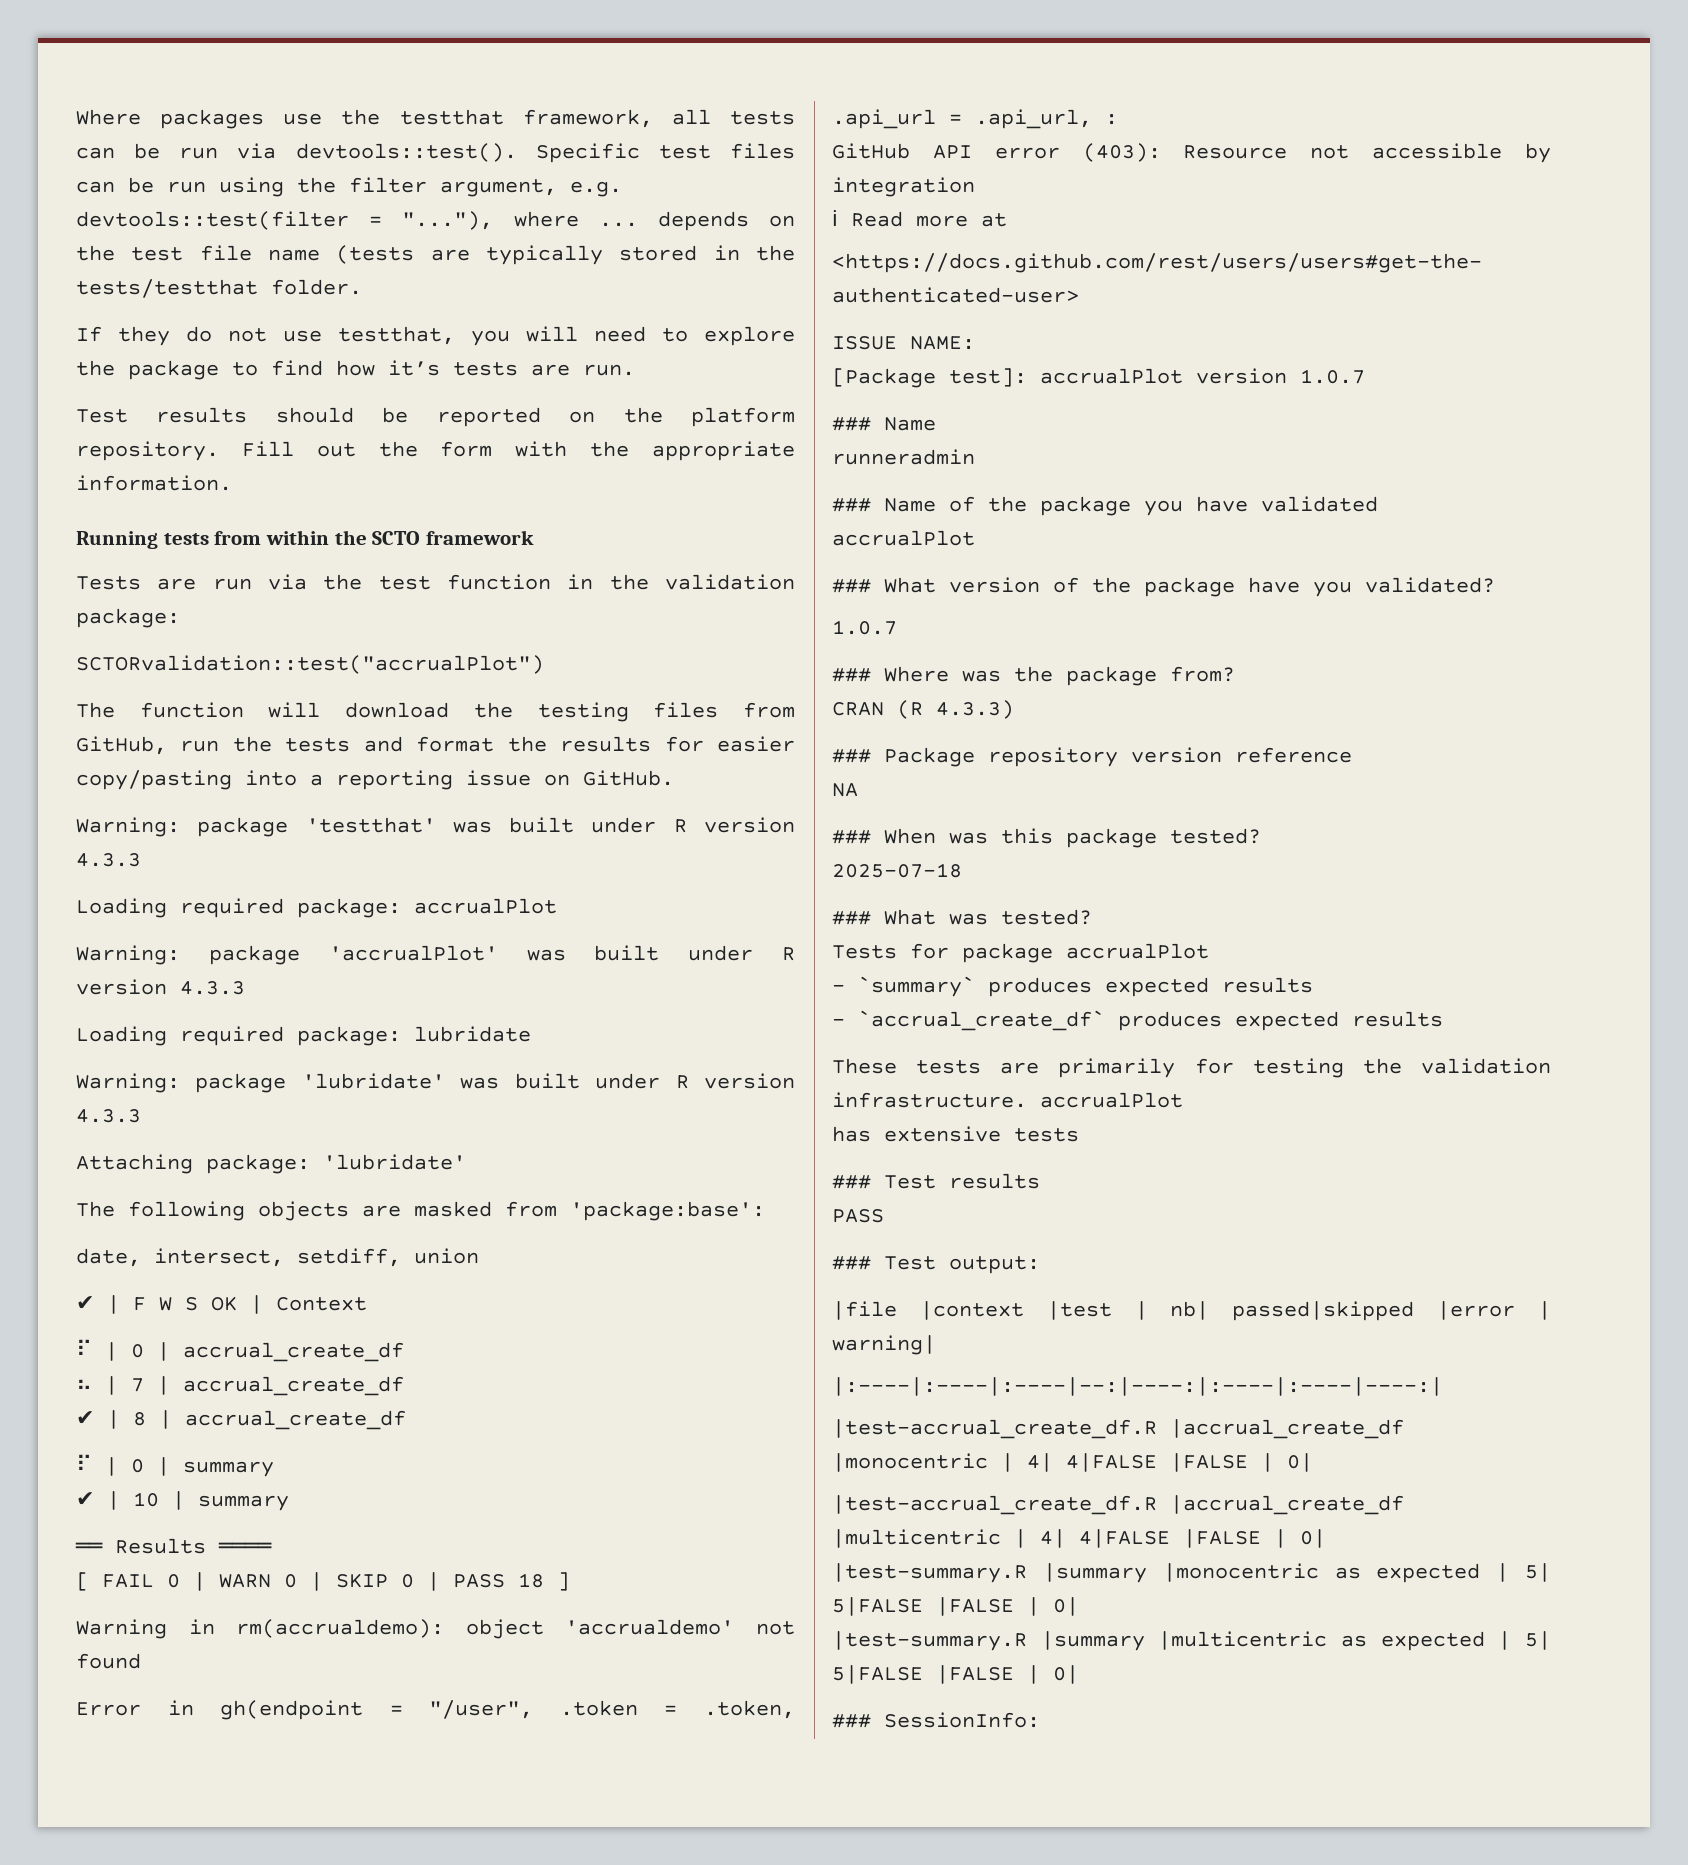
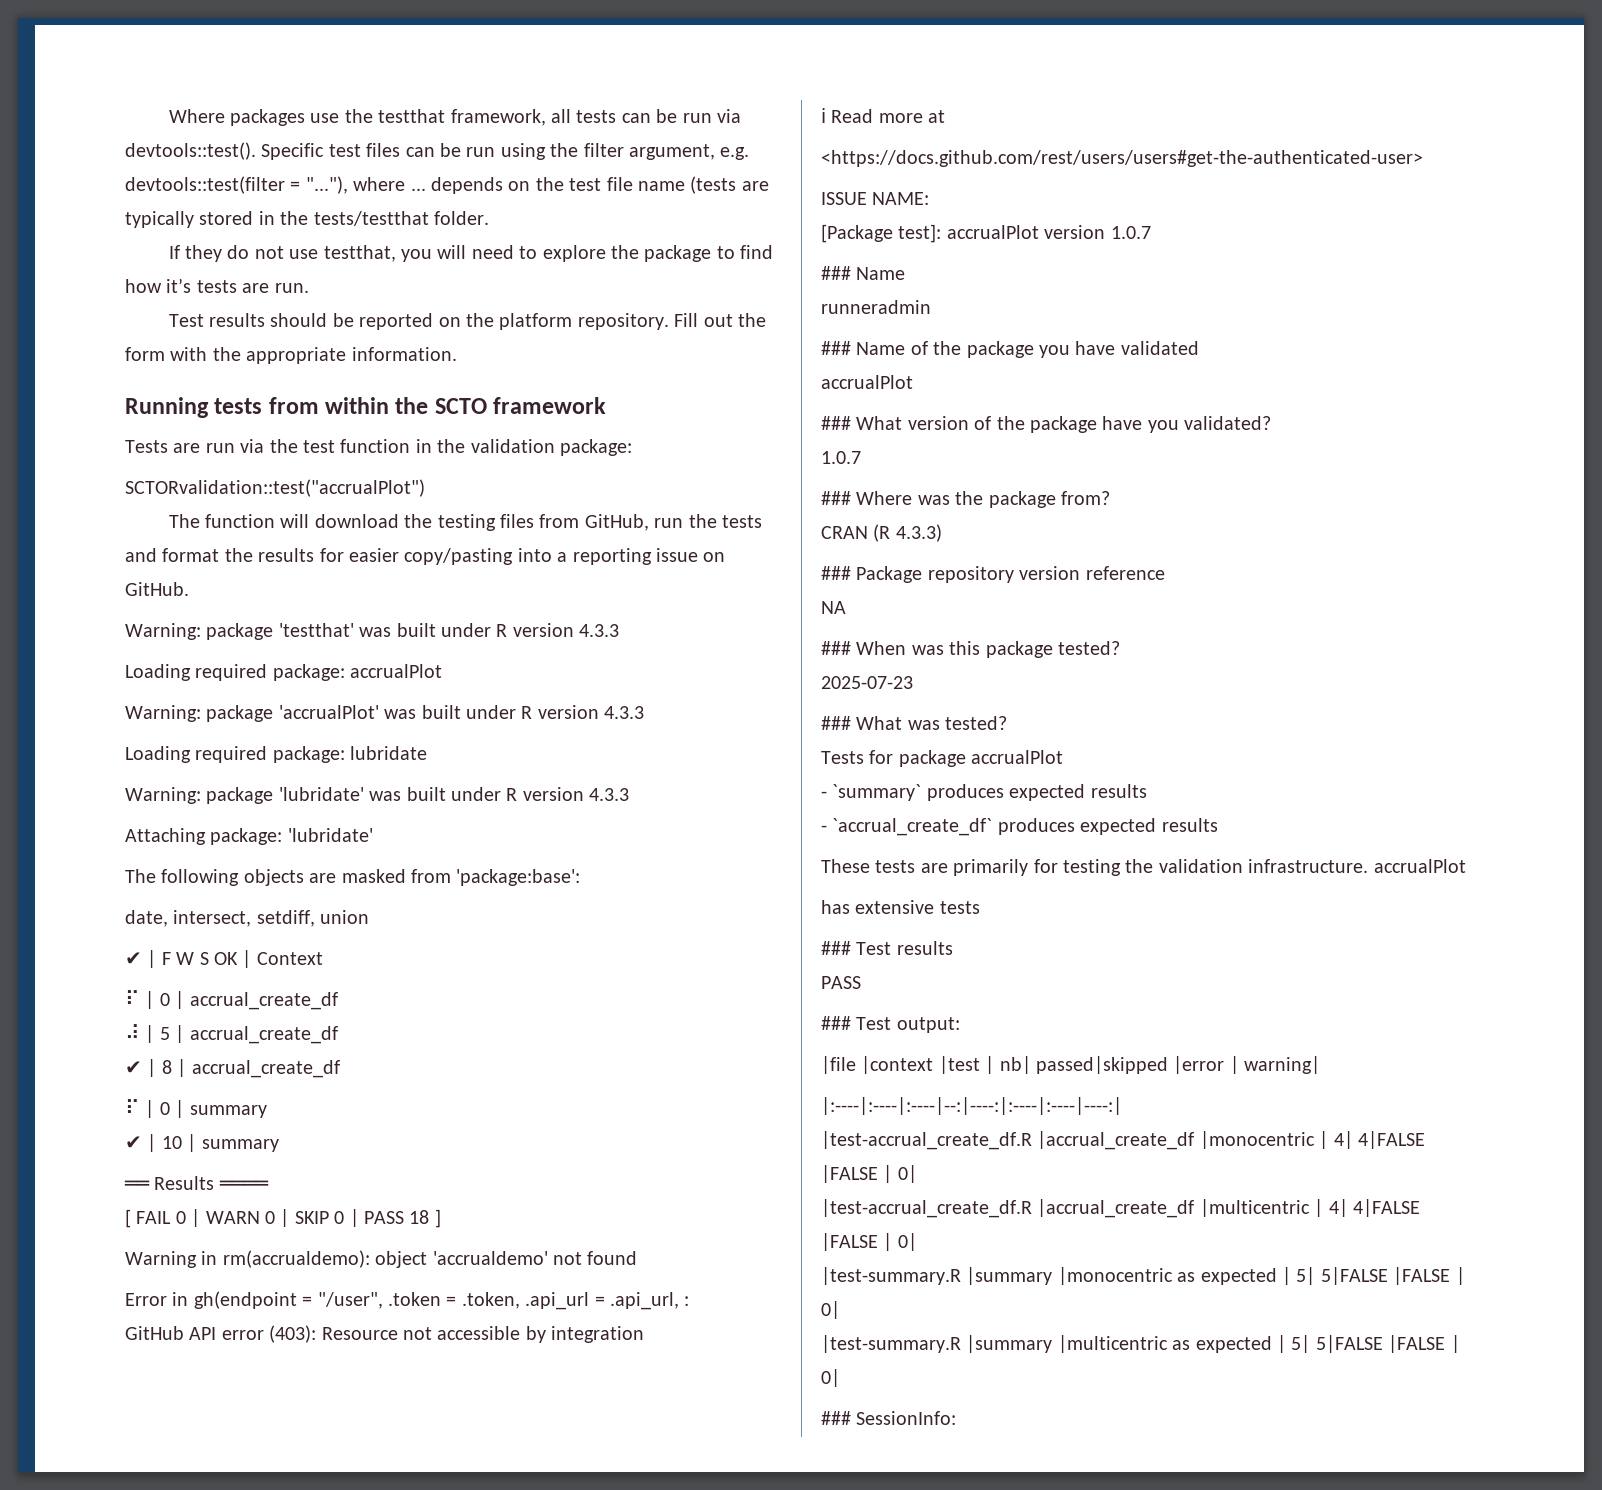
- ⠦ | 7 | accrual_create_df
+ ⠼ | 5 | accrual_create_df
- 2025-07-18
+ 2025-07-23

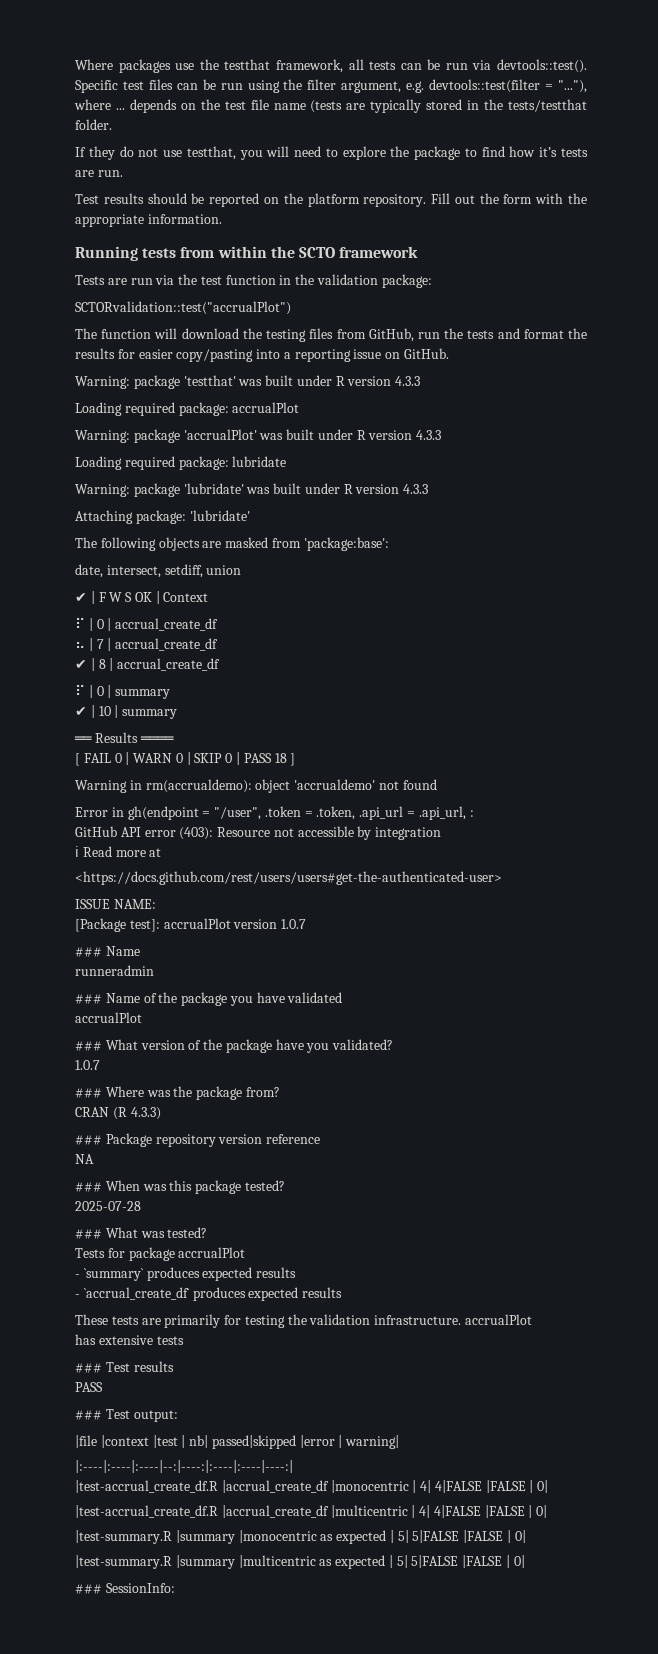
- ⠼ | 5 | accrual_create_df
+ ⠦ | 7 | accrual_create_df
- 2025-07-23
+ 2025-07-28

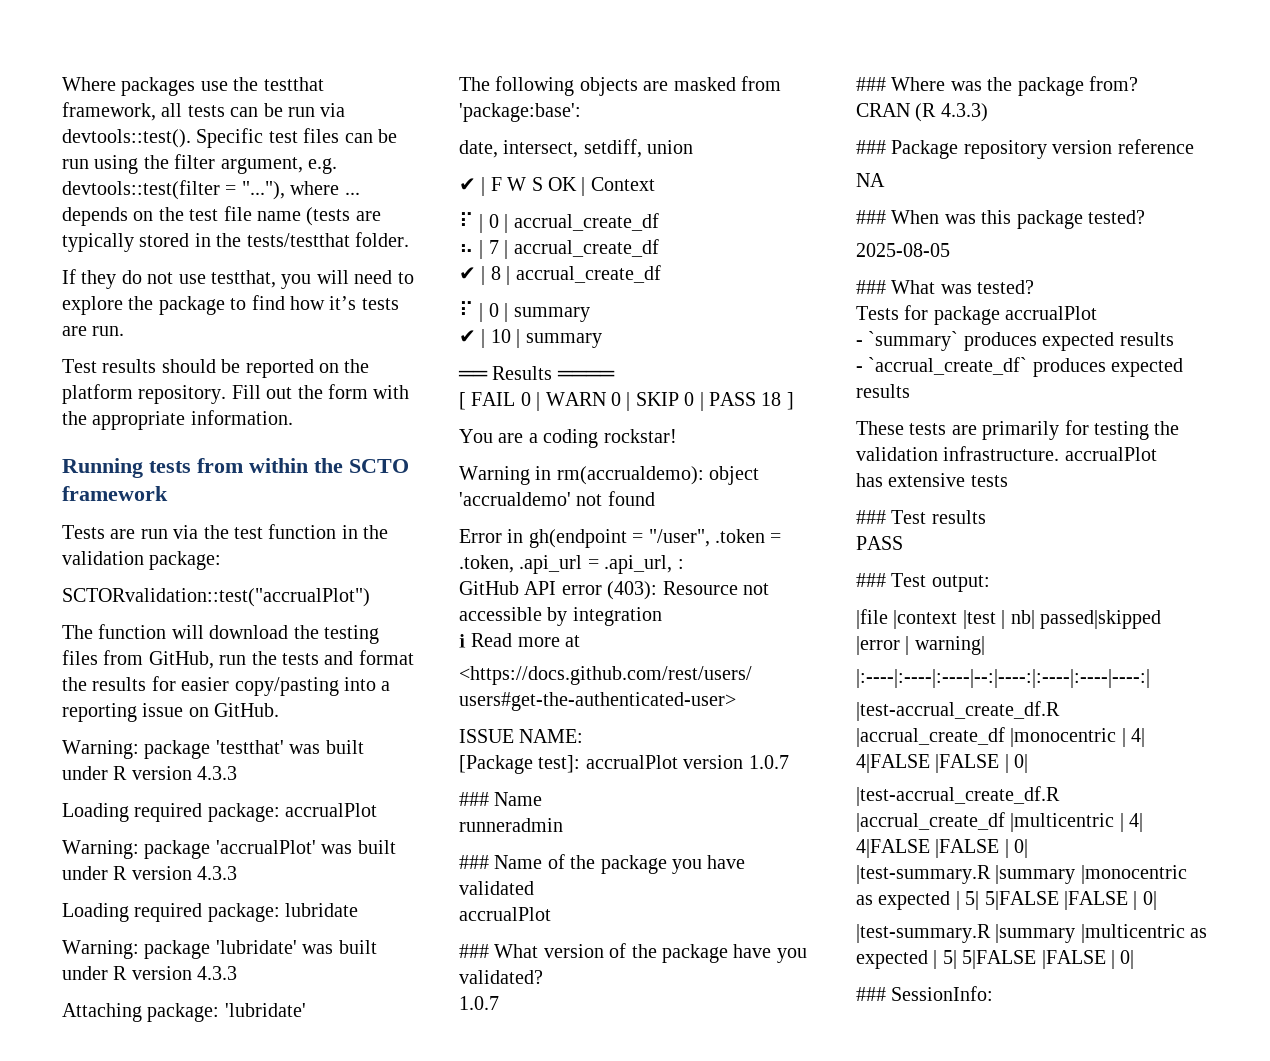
+ You are a coding rockstar!
- 2025-07-28
+ 2025-08-05

